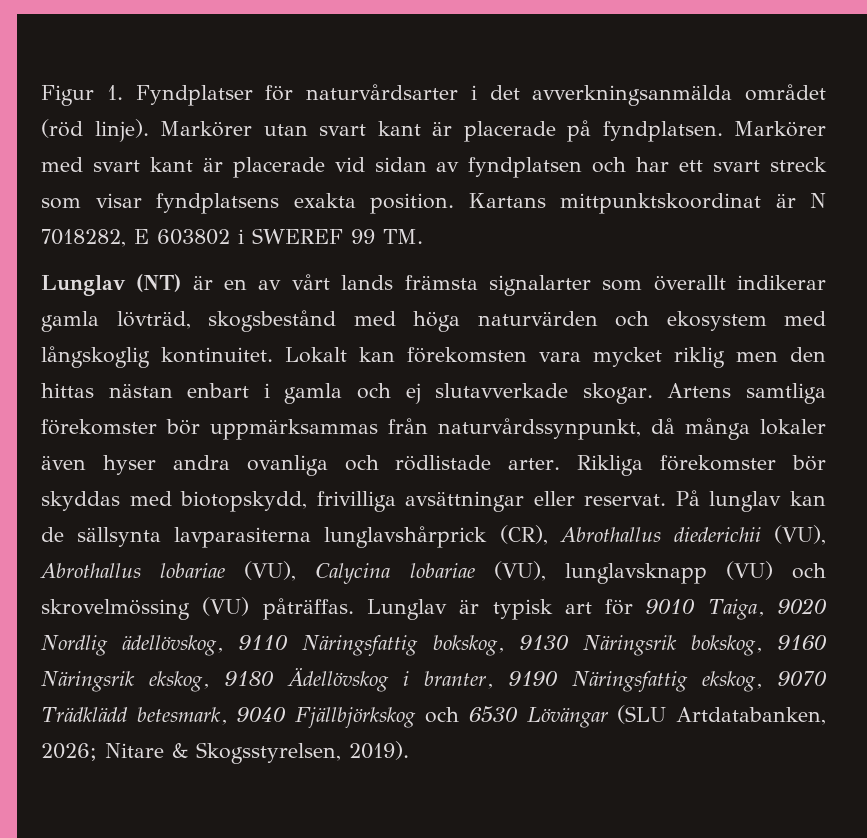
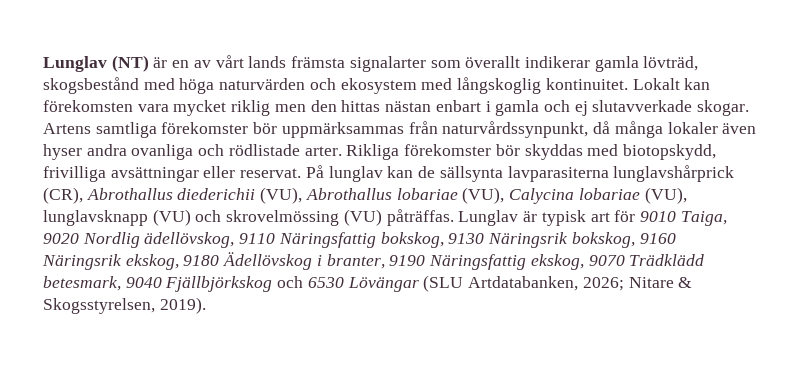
- Figur 1. Fyndplatser för naturvårdsarter i det avverkningsanmälda området (röd linje). Markörer utan svart kant är placerade på fyndplatsen. Markörer med svart kant är placerade vid sidan av fyndplatsen och har ett svart streck som visar fyndplatsens exakta position. Kartans mittpunktskoordinat är N 7018282, E 603802 i SWEREF 99 TM.

